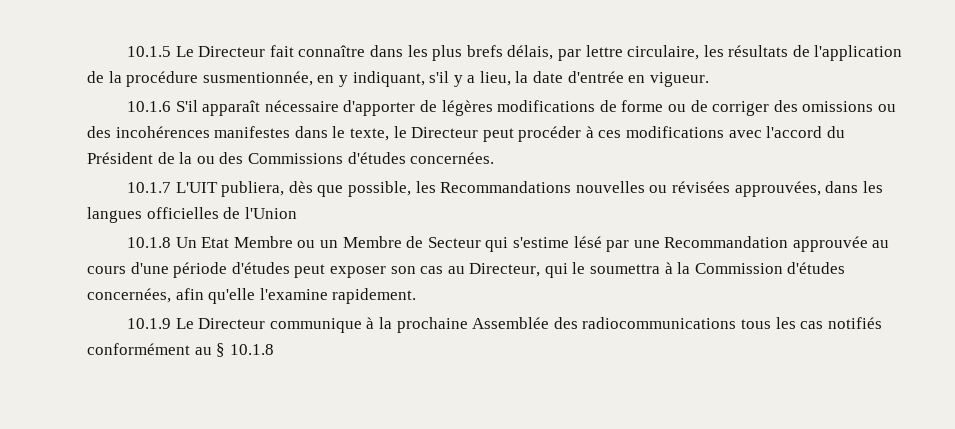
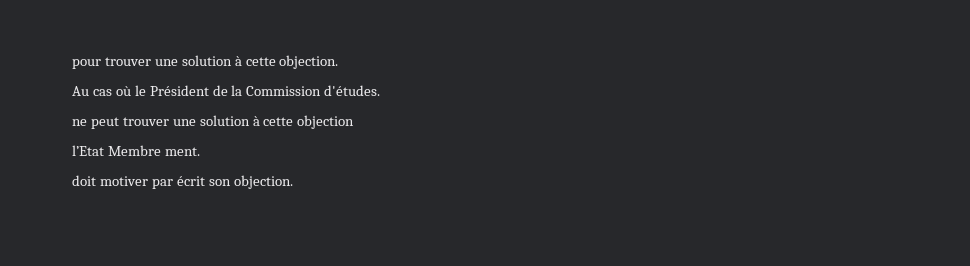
- 10.1.5 Le Directeur fait connaître dans les plus brefs délais, par lettre circulaire, les résultats de l'application de la procédure susmentionnée, en y indiquant, s'il y a lieu, la date d'entrée en vigueur.
- 10.1.6 S'il apparaît nécessaire d'apporter de légères modifications de forme ou de corriger des omissions ou des incohérences manifestes dans le texte, le Directeur peut procéder à ces modifications avec l'accord du Président de la ou des Commissions d'études concernées.
- 10.1.7 L'UIT publiera, dès que possible, les Recommandations nouvelles ou révisées approuvées, dans les langues officielles de l'Union
- 10.1.8 Un Etat Membre ou un Membre de Secteur qui s'estime lésé par une Recommandation approuvée au cours d'une période d'études peut exposer son cas au Directeur, qui le soumettra à la Commission d'études concernées, afin qu'elle l'examine rapidement.
- 10.1.9 Le Directeur communique à la prochaine Assemblée des radiocommunications tous les cas notifiés conformément au § 10.1.8
+ pour trouver une solution à cette objection.
+ Au cas où le Président de la Commission d'études.
+ ne peut trouver une solution à cette objection
+ l’Etat Membre ment.
+ doit motiver par écrit son objection.

